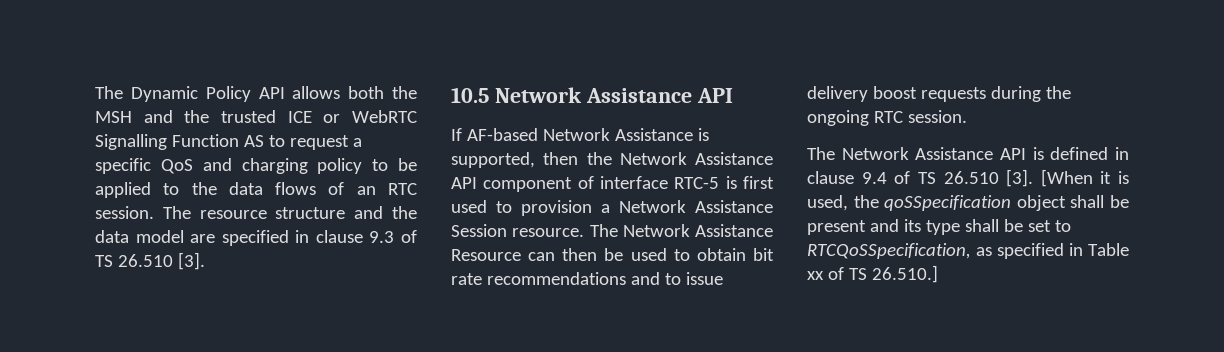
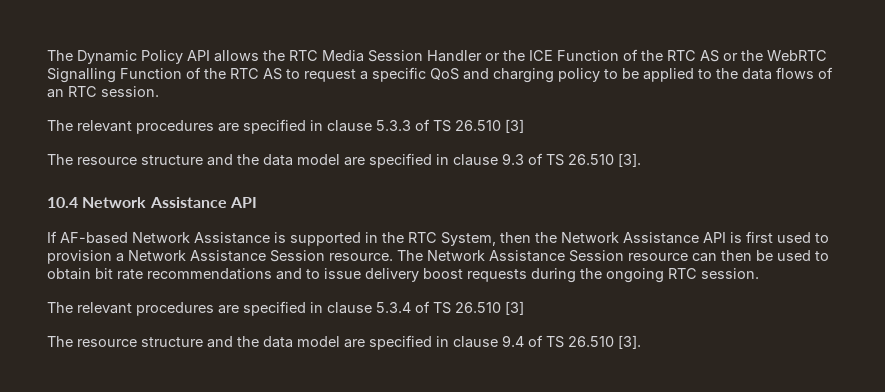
- The Dynamic Policy API allows both the MSH and the trusted ICE or WebRTC Signalling Function AS to request a specific QoS and charging policy to be applied to the data flows of an RTC session. The resource structure and the data model are specified in clause 9.3 of TS 26.510 [3].
+ The Dynamic Policy API allows the RTC Media Session Handler or the ICE Function of the RTC AS or the WebRTC Signalling Function of the RTC AS to request a specific QoS and charging policy to be applied to the data flows of an RTC session.
+ The relevant procedures are specified in clause 5.3.3 of TS 26.510 [3]
+ The resource structure and the data model are specified in clause 9.3 of TS 26.510 [3].
- 10.5 Network Assistance API
+ 10.4 Network Assistance API
- If AF-based Network Assistance is supported, then the Network Assistance API component of interface RTC-5 is first used to provision a Network Assistance Session resource.
+ If AF-based Network Assistance is supported in the RTC System, then the Network Assistance API is first used to provision a Network Assistance Session resource.
- The Network Assistance Resource can then be used to obtain bit rate recommendations and to issue delivery boost requests during the ongoing RTC session.
+ The Network Assistance Session resource can then be used to obtain bit rate recommendations and to issue delivery boost requests during the ongoing RTC session.
- The Network Assistance API is defined in clause 9.4 of TS 26.510 [3]. [When it is used, the qoSSpecification object shall be present and its type shall be set to RTCQoSSpecification, as specified in Table xx of TS 26.510.]
+ The relevant procedures are specified in clause 5.3.4 of TS 26.510 [3]
+ The resource structure and the data model are specified in clause 9.4 of TS 26.510 [3].

